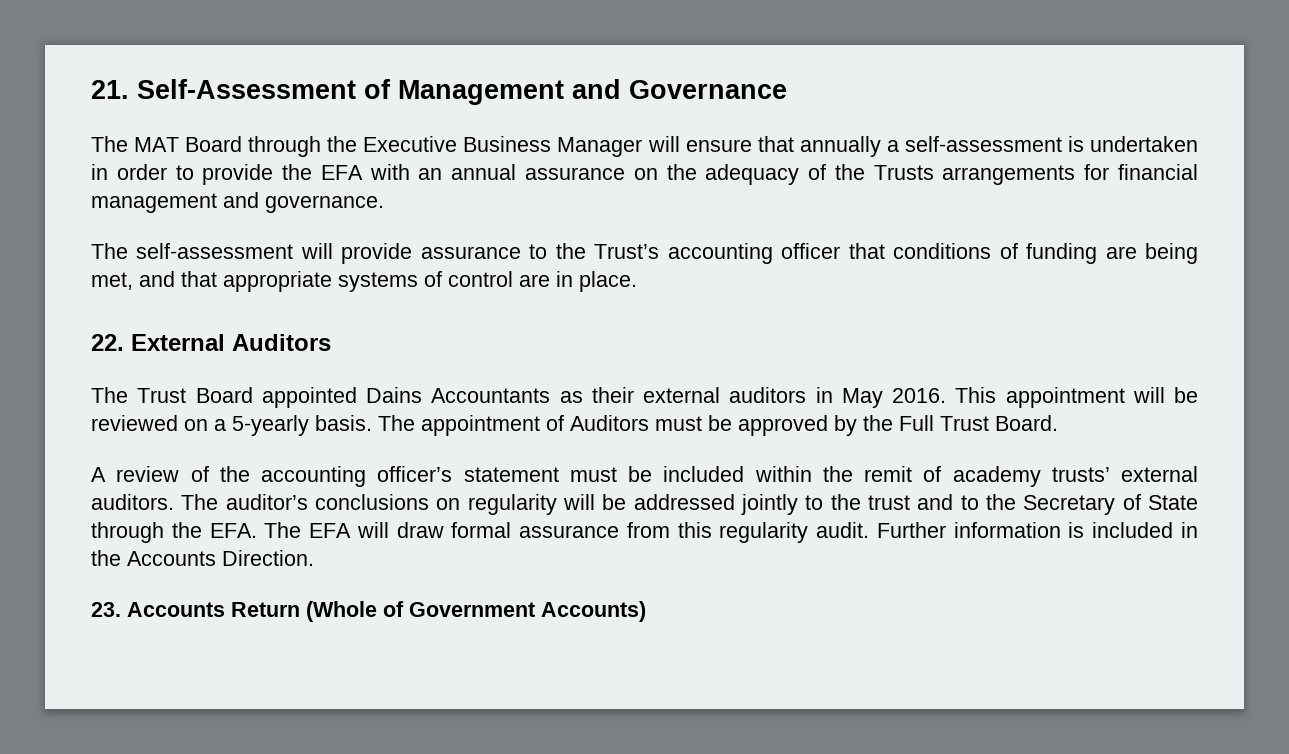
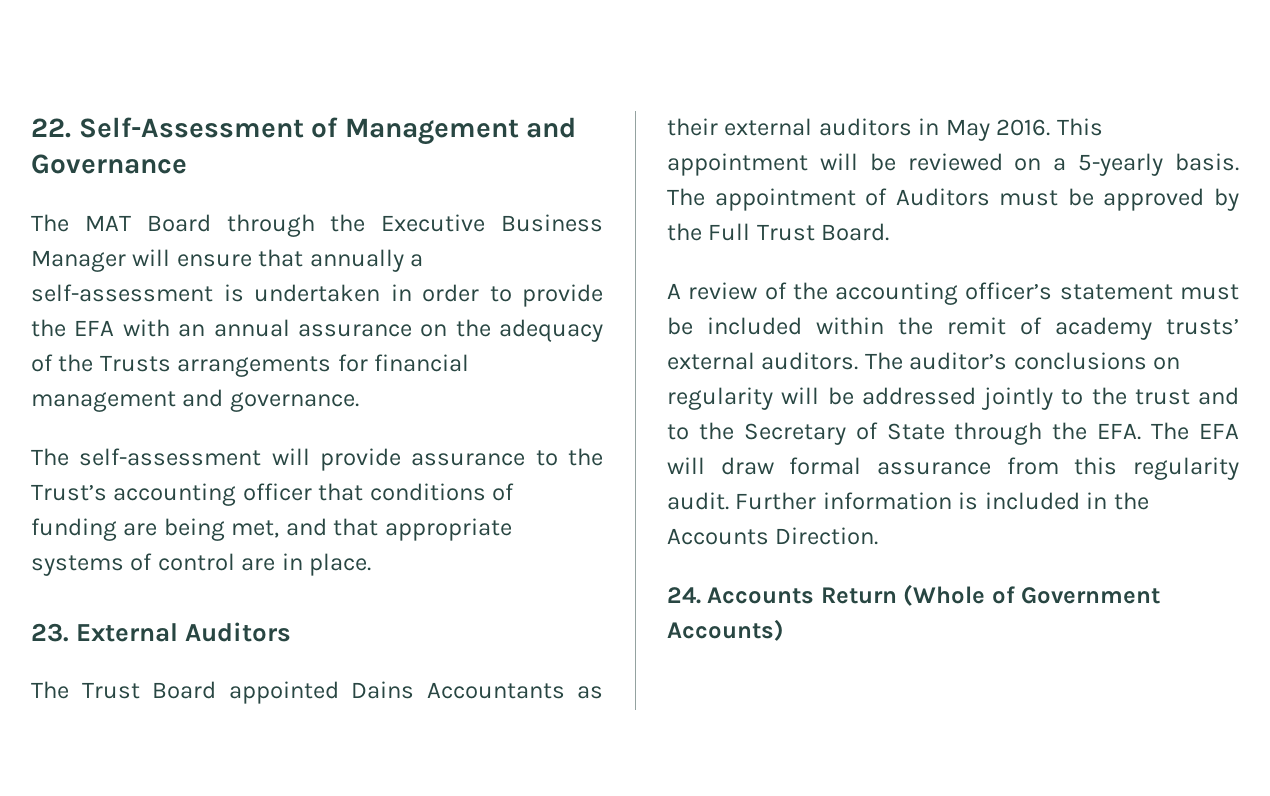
- 21. Self-Assessment of Management and Governance
+ 22. Self-Assessment of Management and Governance
- 22. External Auditors
+ 23. External Auditors
- 23. Accounts Return (Whole of Government Accounts)
+ 24. Accounts Return (Whole of Government Accounts)

